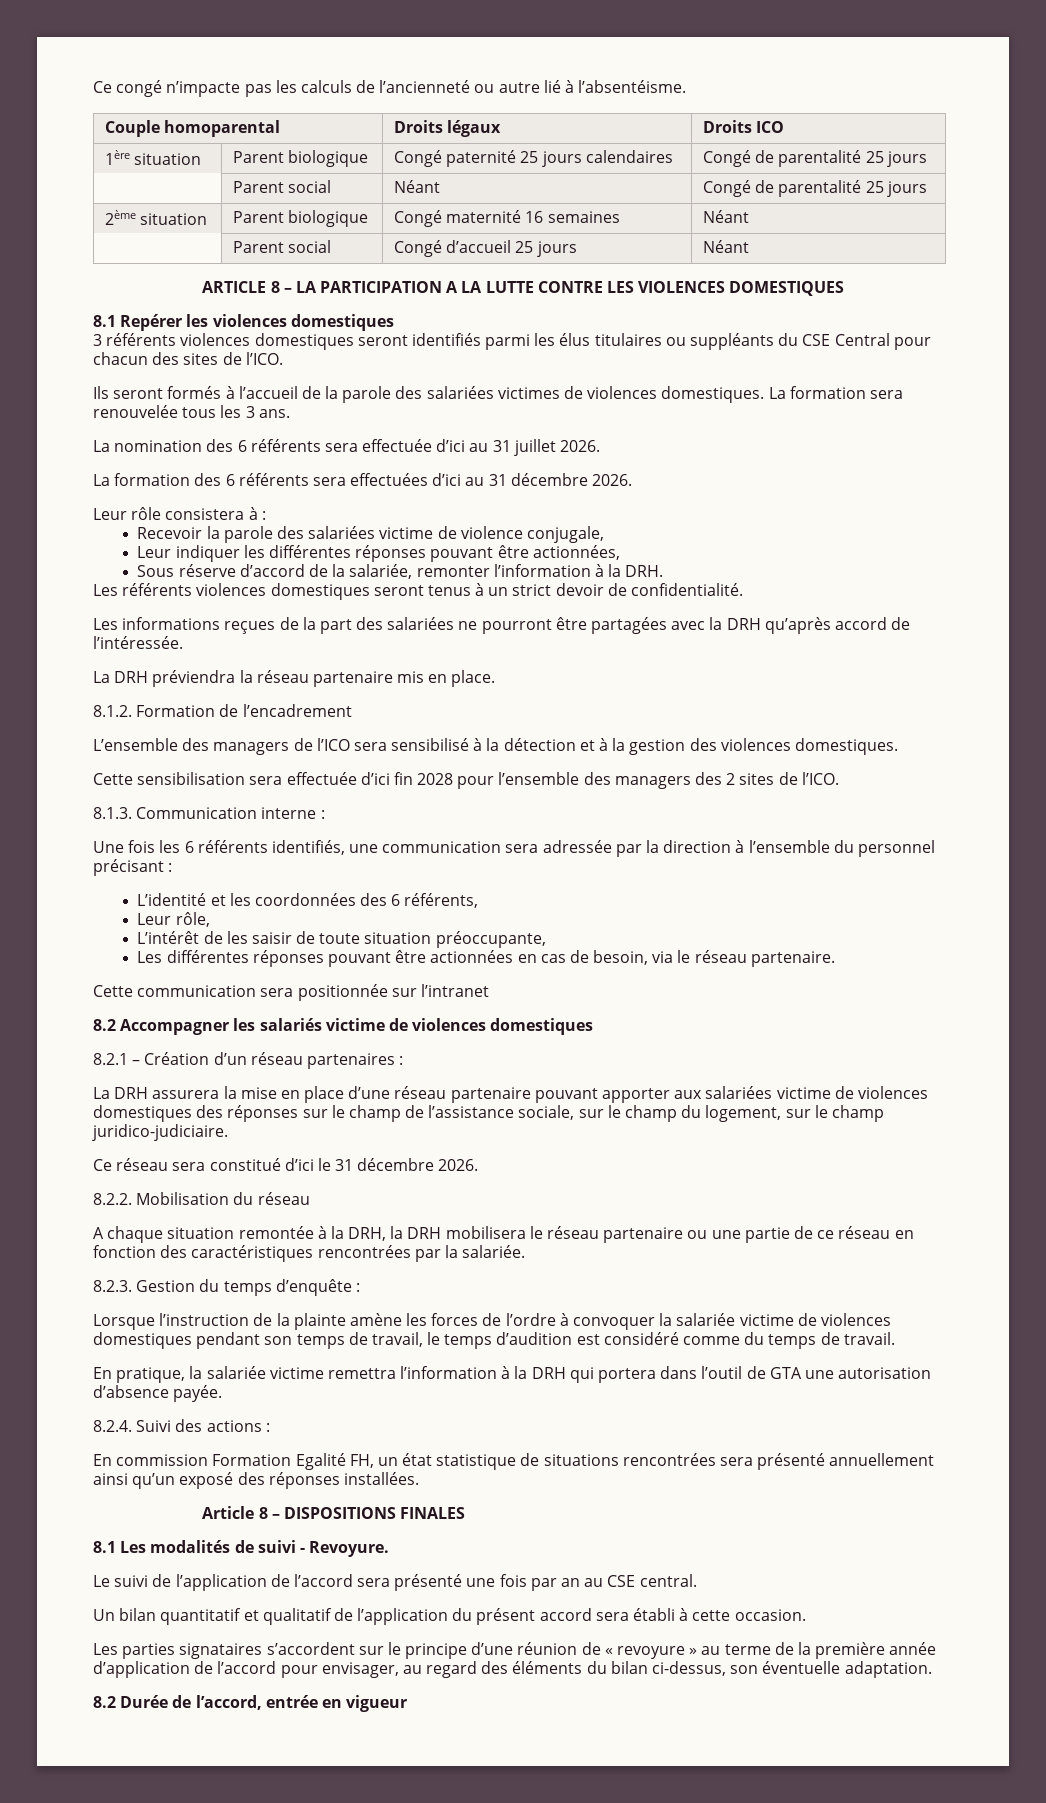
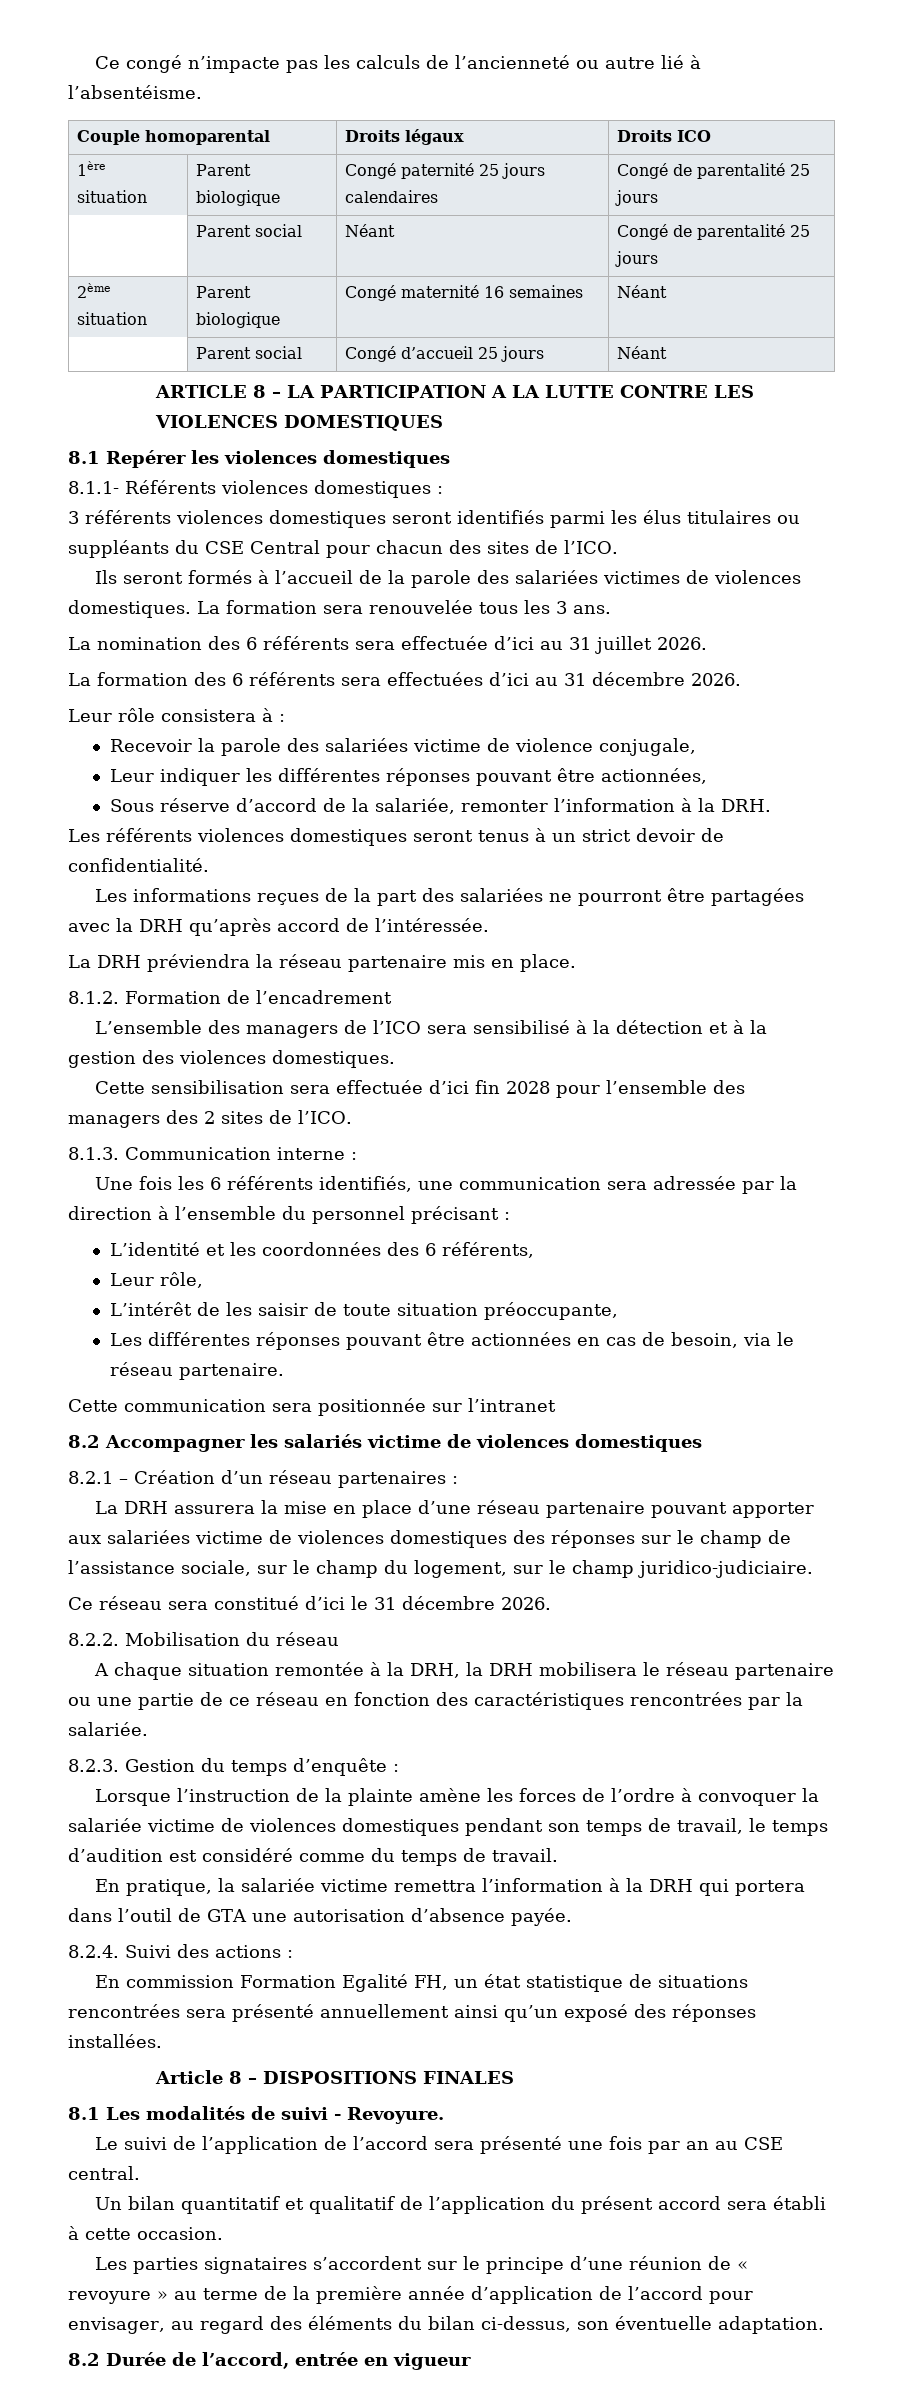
+ 8.1.1- Référents violences domestiques :

